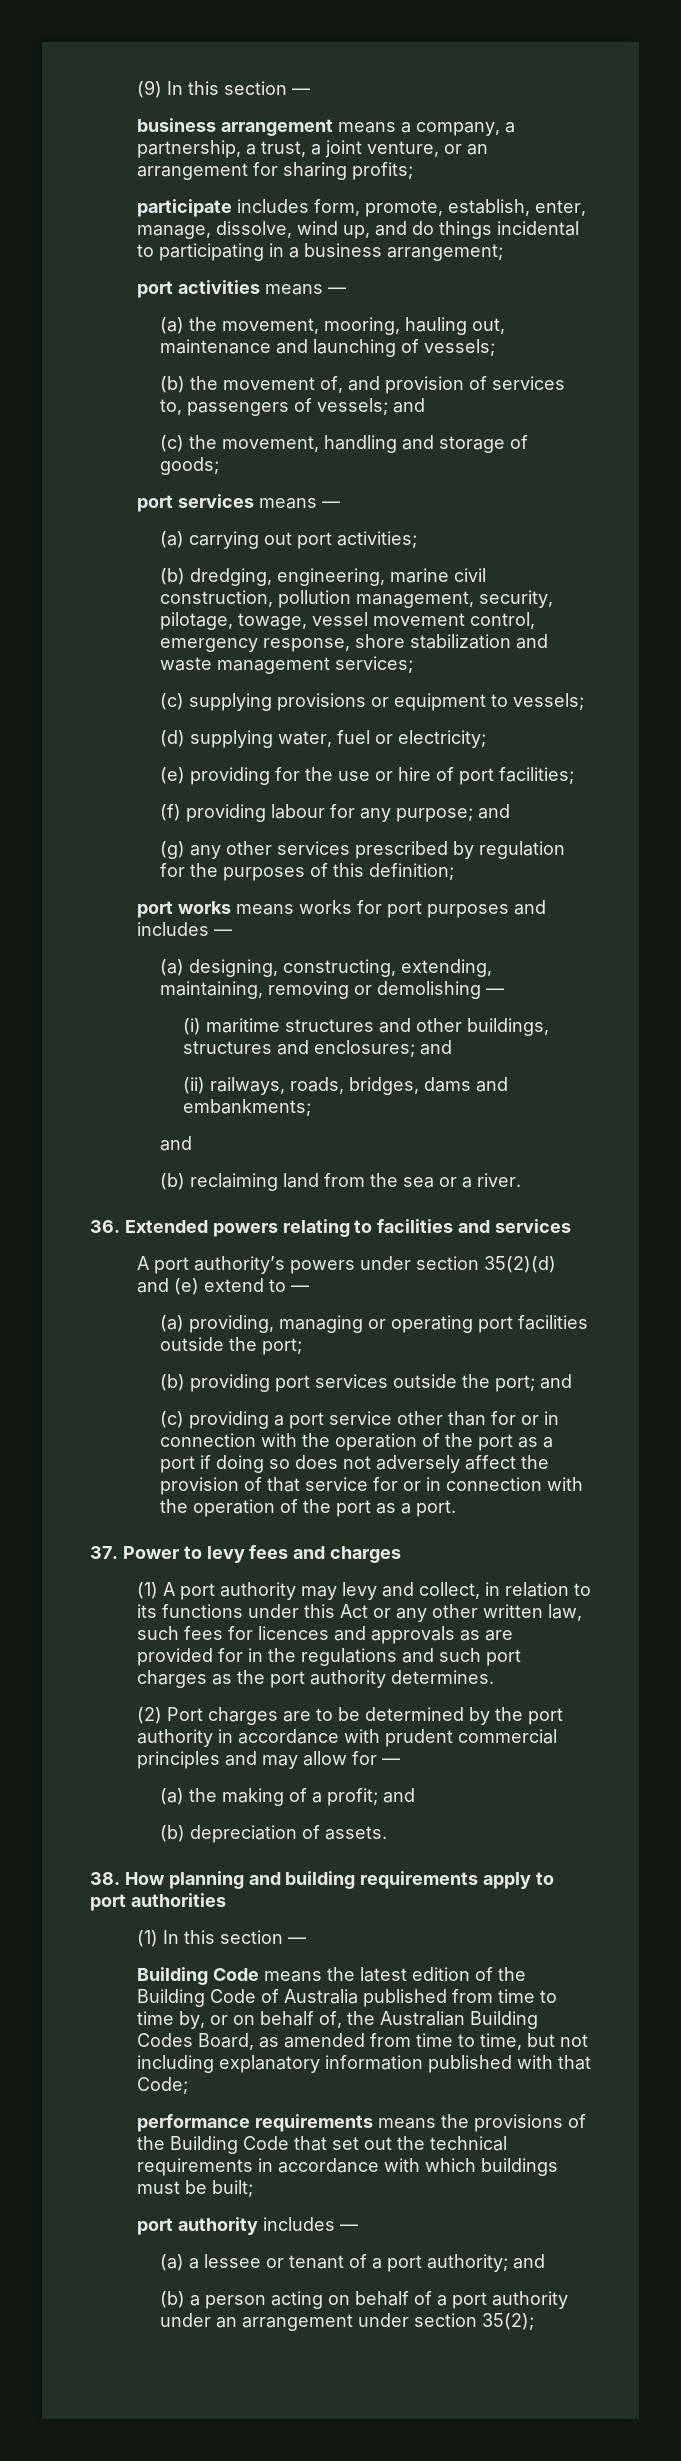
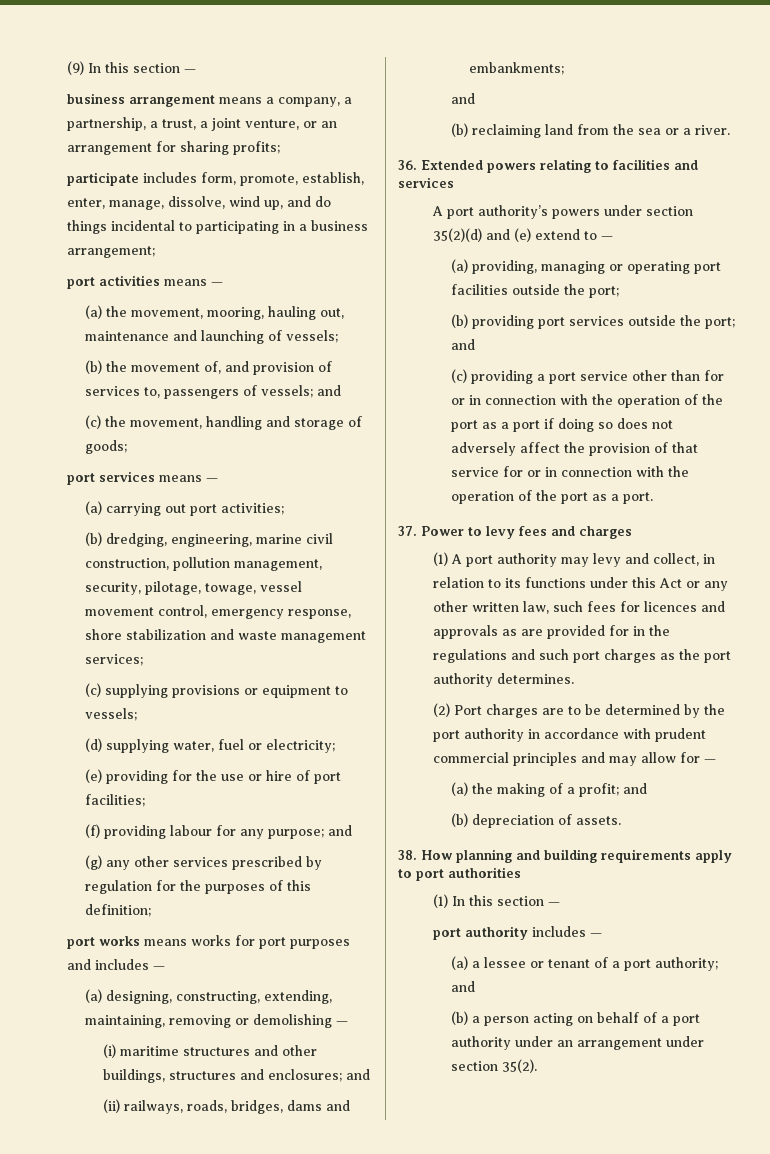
- Building Code means the latest edition of the Building Code of Australia published from time to time by, or on behalf of, the Australian Building Codes Board, as amended from time to time, but not including explanatory information published with that Code;
- performance requirements means the provisions of the Building Code that set out the technical requirements in accordance with which buildings must be built;
- (b) a person acting on behalf of a port authority under an arrangement under section 35(2);
+ (b) a person acting on behalf of a port authority under an arrangement under section 35(2).

